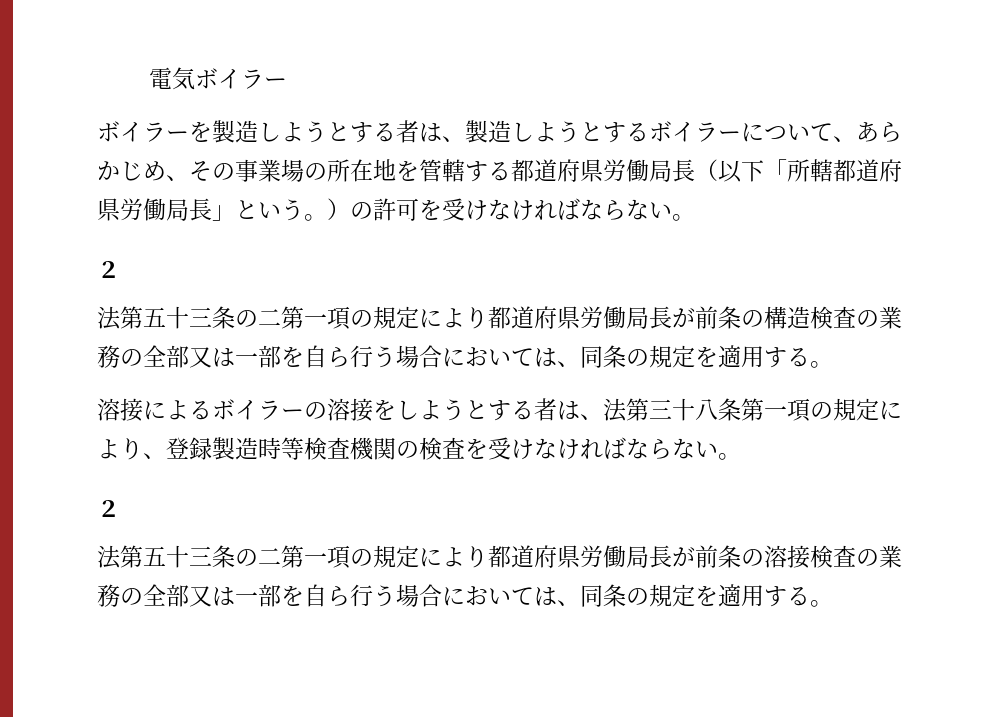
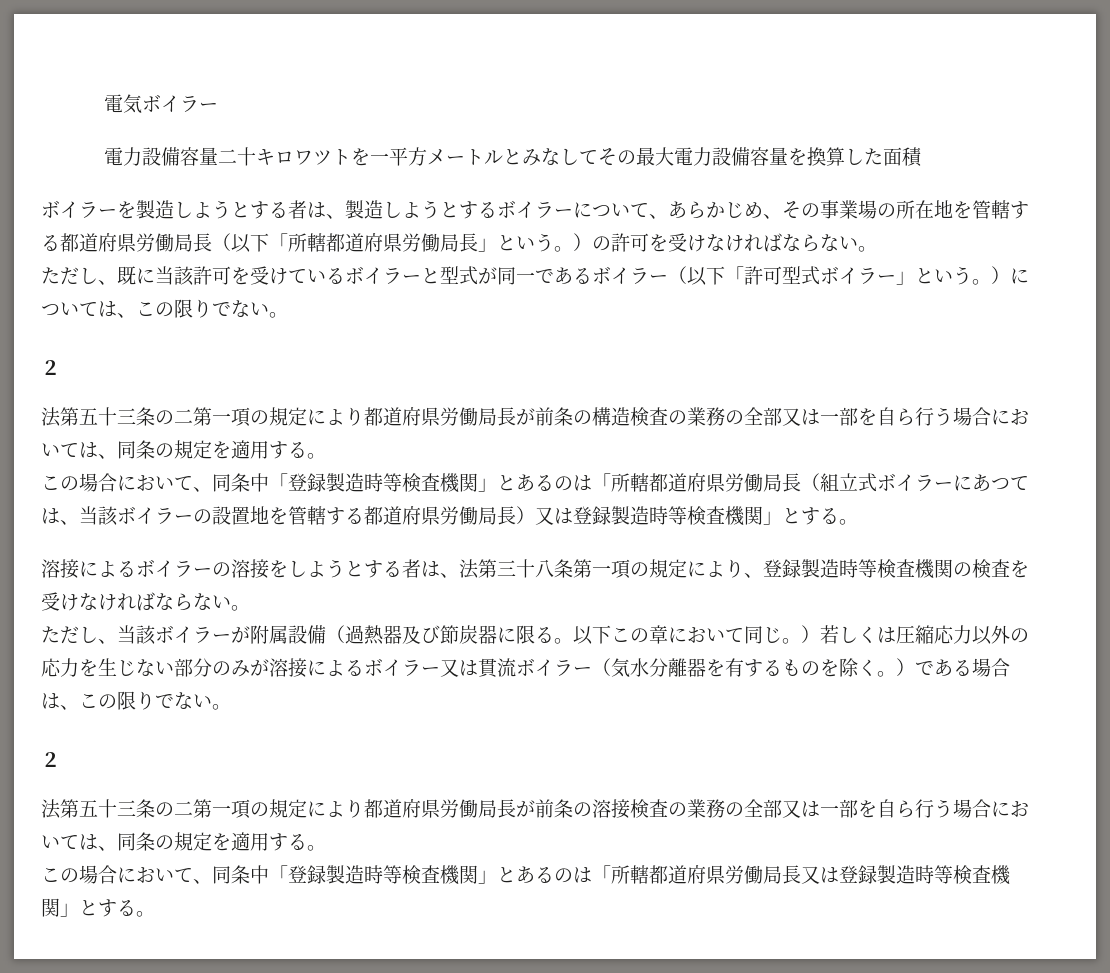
+ 電力設備容量二十キロワツトを一平方メートルとみなしてその最大電力設備容量を換算した面積
+ ただし、既に当該許可を受けているボイラーと型式が同一であるボイラー（以下「許可型式ボイラー」という。）については、この限りでない。
+ この場合において、同条中「登録製造時等検査機関」とあるのは「所轄都道府県労働局長（組立式ボイラーにあつては、当該ボイラーの設置地を管轄する都道府県労働局長）又は登録製造時等検査機関」とする。
+ ただし、当該ボイラーが附属設備（過熱器及び節炭器に限る。以下この章において同じ。）若しくは圧縮応力以外の応力を生じない部分のみが溶接によるボイラー又は貫流ボイラー（気水分離器を有するものを除く。）である場合は、この限りでない。
+ この場合において、同条中「登録製造時等検査機関」とあるのは「所轄都道府県労働局長又は登録製造時等検査機関」とする。

